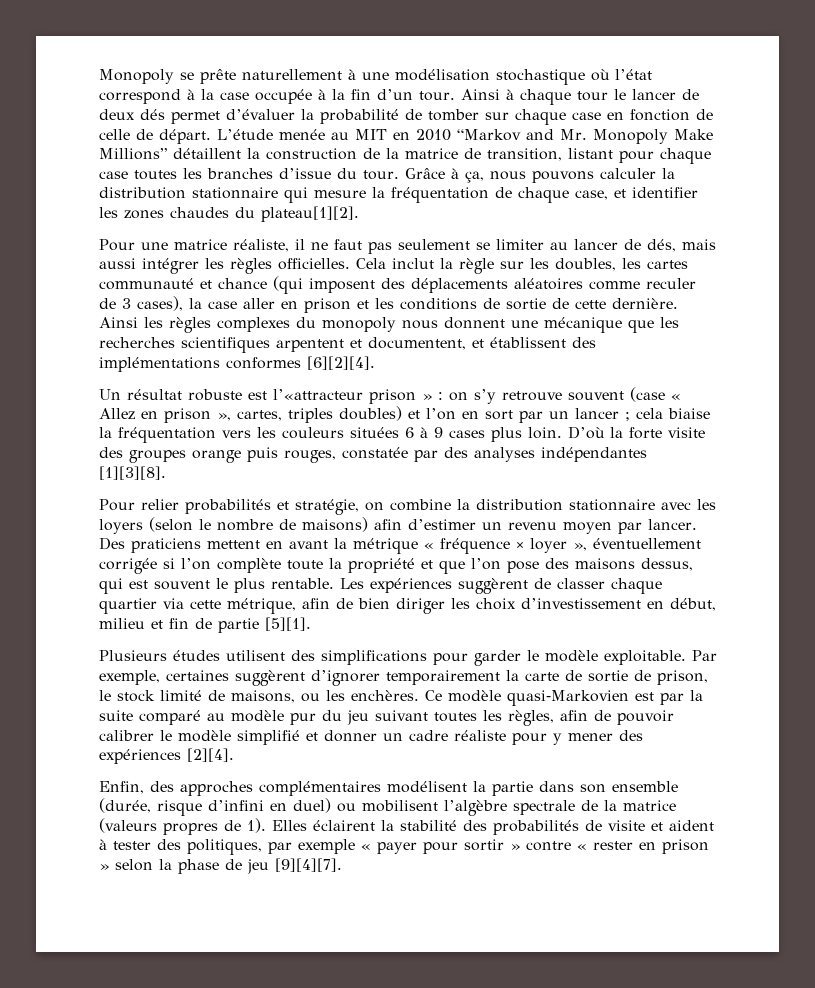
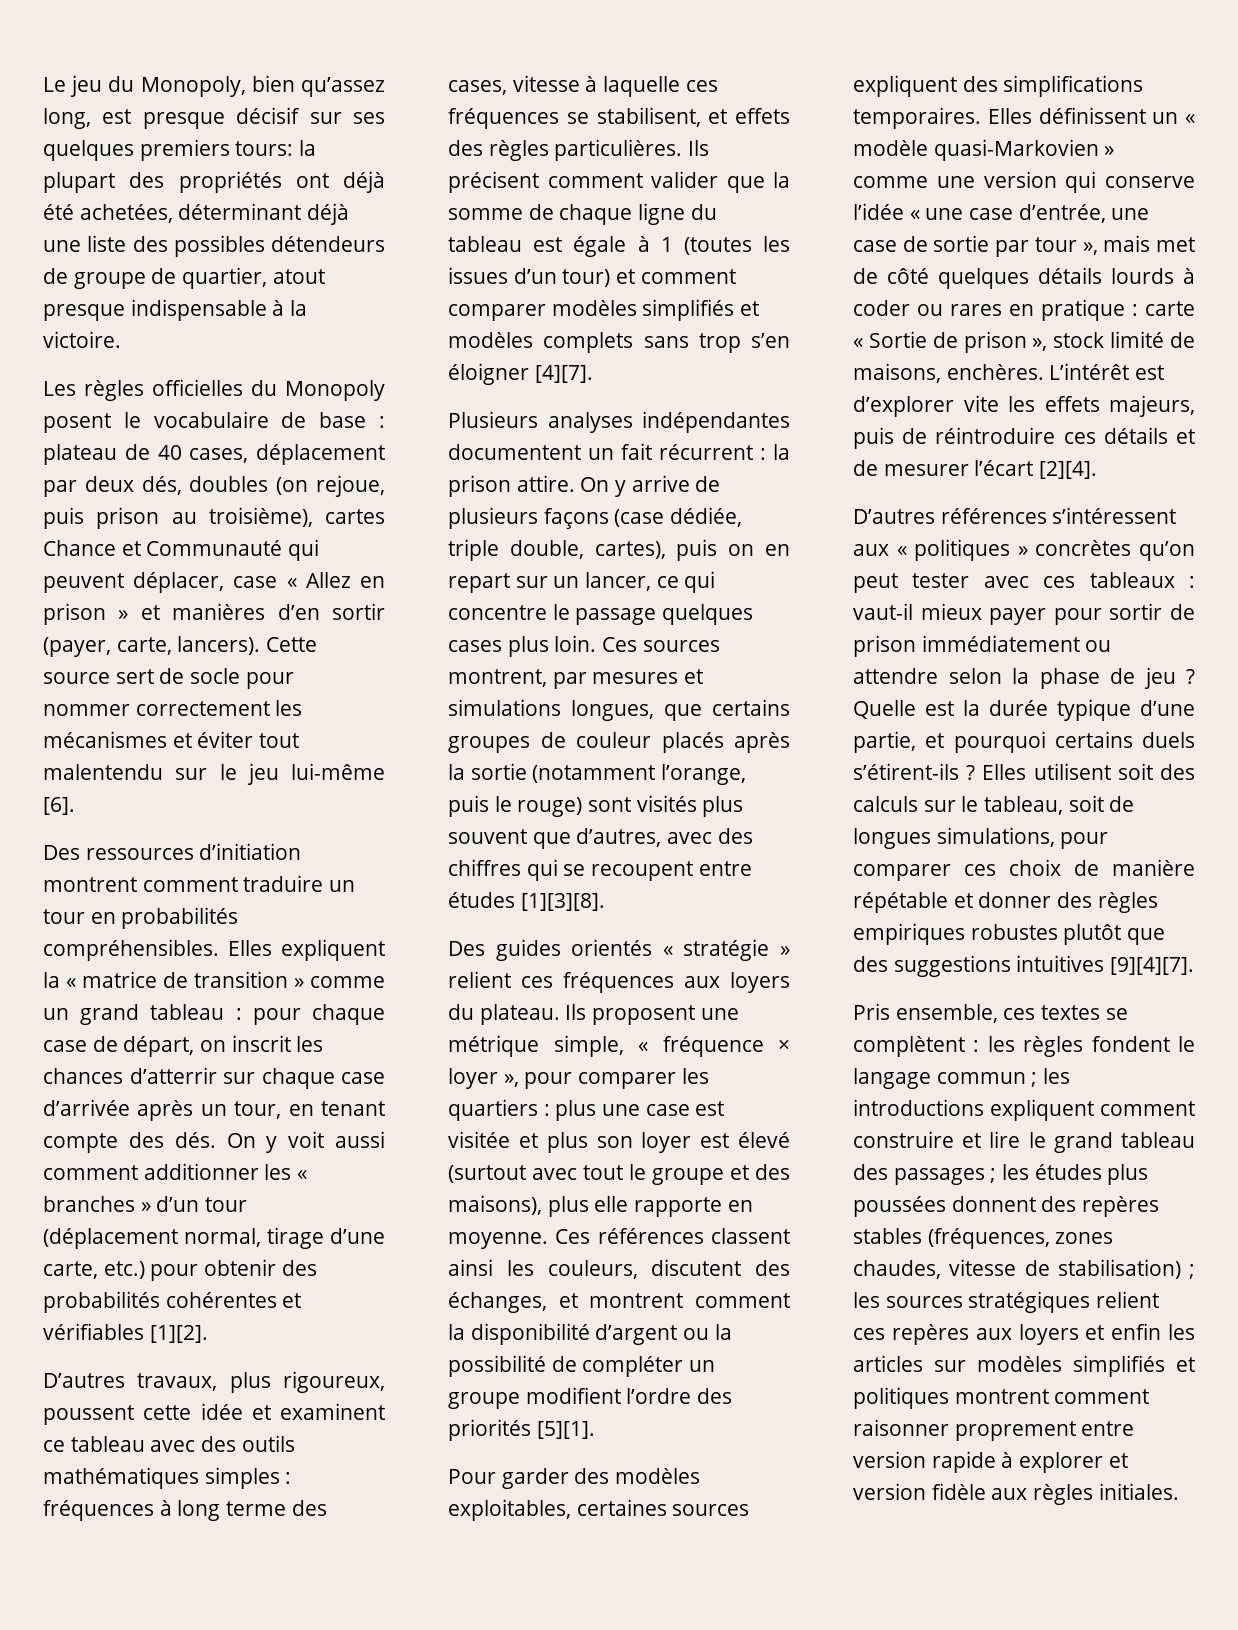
- Monopoly se prête naturellement à une modélisation stochastique où l’état correspond à la case occupée à la fin d’un tour. Ainsi à chaque tour le lancer de deux dés permet d’évaluer la probabilité de tomber sur chaque case en fonction de celle de départ. L’étude menée au MIT en 2010 “Markov and Mr. Monopoly Make Millions” détaillent la construction de la matrice de transition, listant pour chaque case toutes les branches d’issue du tour. Grâce à ça, nous pouvons calculer la distribution stationnaire qui mesure la fréquentation de chaque case, et identifier les zones chaudes du plateau[1][2].
- Pour une matrice réaliste, il ne faut pas seulement se limiter au lancer de dés, mais aussi intégrer les règles officielles. Cela inclut la règle sur les doubles, les cartes communauté et chance (qui imposent des déplacements aléatoires comme reculer de 3 cases), la case aller en prison et les conditions de sortie de cette dernière. Ainsi les règles complexes du monopoly nous donnent une mécanique que les recherches scientifiques arpentent et documentent, et établissent des implémentations conformes [6][2][4].
- Un résultat robuste est l’«attracteur prison » : on s’y retrouve souvent (case « Allez en prison », cartes, triples doubles) et l’on en sort par un lancer ; cela biaise la fréquentation vers les couleurs situées 6 à 9 cases plus loin. D’où la forte visite des groupes orange puis rouges, constatée par des analyses indépendantes [1][3][8].
- Pour relier probabilités et stratégie, on combine la distribution stationnaire avec les loyers (selon le nombre de maisons) afin d’estimer un revenu moyen par lancer. Des praticiens mettent en avant la métrique « fréquence × loyer », éventuellement corrigée si l’on complète toute la propriété et que l’on pose des maisons dessus, qui est souvent le plus rentable. Les expériences suggèrent de classer chaque quartier via cette métrique, afin de bien diriger les choix d’investissement en début, milieu et fin de partie [5][1].
- Plusieurs études utilisent des simplifications pour garder le modèle exploitable. Par exemple, certaines suggèrent d’ignorer temporairement la carte de sortie de prison, le stock limité de maisons, ou les enchères. Ce modèle quasi‑Markovien est par la suite comparé au modèle pur du jeu suivant toutes les règles, afin de pouvoir calibrer le modèle simplifié et donner un cadre réaliste pour y mener des expériences [2][4].
- Enfin, des approches complémentaires modélisent la partie dans son ensemble (durée, risque d’infini en duel) ou mobilisent l’algèbre spectrale de la matrice (valeurs propres de 1). Elles éclairent la stabilité des probabilités de visite et aident à tester des politiques, par exemple « payer pour sortir » contre « rester en prison » selon la phase de jeu [9][4][7].
+ Le jeu du Monopoly, bien qu’assez long, est presque décisif sur ses quelques premiers tours: la plupart des propriétés ont déjà été achetées, déterminant déjà une liste des possibles détendeurs de groupe de quartier, atout presque indispensable à la victoire.
+ Les règles officielles du Monopoly posent le vocabulaire de base : plateau de 40 cases, déplacement par deux dés, doubles (on rejoue, puis prison au troisième), cartes Chance et Communauté qui peuvent déplacer, case « Allez en prison » et manières d’en sortir (payer, carte, lancers). Cette source sert de socle pour nommer correctement les mécanismes et éviter tout malentendu sur le jeu lui-même [6].
+ Des ressources d’initiation montrent comment traduire un tour en probabilités compréhensibles. Elles expliquent la « matrice de transition » comme un grand tableau : pour chaque case de départ, on inscrit les chances d’atterrir sur chaque case d’arrivée après un tour, en tenant compte des dés. On y voit aussi comment additionner les « branches » d’un tour (déplacement normal, tirage d’une carte, etc.) pour obtenir des probabilités cohérentes et vérifiables [1][2].
+ D’autres travaux, plus rigoureux, poussent cette idée et examinent ce tableau avec des outils mathématiques simples : fréquences à long terme des cases, vitesse à laquelle ces fréquences se stabilisent, et effets des règles particulières. Ils précisent comment valider que la somme de chaque ligne du tableau est égale à 1 (toutes les issues d’un tour) et comment comparer modèles simplifiés et modèles complets sans trop s’en éloigner [4][7].
+ Plusieurs analyses indépendantes documentent un fait récurrent : la prison attire. On y arrive de plusieurs façons (case dédiée, triple double, cartes), puis on en repart sur un lancer, ce qui concentre le passage quelques cases plus loin. Ces sources montrent, par mesures et simulations longues, que certains groupes de couleur placés après la sortie (notamment l’orange, puis le rouge) sont visités plus souvent que d’autres, avec des chiffres qui se recoupent entre études [1][3][8].
+ Des guides orientés « stratégie » relient ces fréquences aux loyers du plateau. Ils proposent une métrique simple, « fréquence × loyer », pour comparer les quartiers : plus une case est visitée et plus son loyer est élevé (surtout avec tout le groupe et des maisons), plus elle rapporte en moyenne. Ces références classent ainsi les couleurs, discutent des échanges, et montrent comment la disponibilité d’argent ou la possibilité de compléter un groupe modifient l’ordre des priorités [5][1].
+ Pour garder des modèles exploitables, certaines sources expliquent des simplifications temporaires. Elles définissent un « modèle quasi-Markovien » comme une version qui conserve l’idée « une case d’entrée, une case de sortie par tour », mais met de côté quelques détails lourds à coder ou rares en pratique : carte « Sortie de prison », stock limité de maisons, enchères. L’intérêt est d’explorer vite les effets majeurs, puis de réintroduire ces détails et de mesurer l’écart [2][4].
+ D’autres références s’intéressent aux « politiques » concrètes qu’on peut tester avec ces tableaux : vaut-il mieux payer pour sortir de prison immédiatement ou attendre selon la phase de jeu ? Quelle est la durée typique d’une partie, et pourquoi certains duels s’étirent-ils ? Elles utilisent soit des calculs sur le tableau, soit de longues simulations, pour comparer ces choix de manière répétable et donner des règles empiriques robustes plutôt que des suggestions intuitives [9][4][7].
+ Pris ensemble, ces textes se complètent : les règles fondent le langage commun ; les introductions expliquent comment construire et lire le grand tableau des passages ; les études plus poussées donnent des repères stables (fréquences, zones chaudes, vitesse de stabilisation) ; les sources stratégiques relient ces repères aux loyers et enfin les articles sur modèles simplifiés et politiques montrent comment raisonner proprement entre version rapide à explorer et version fidèle aux règles initiales.

